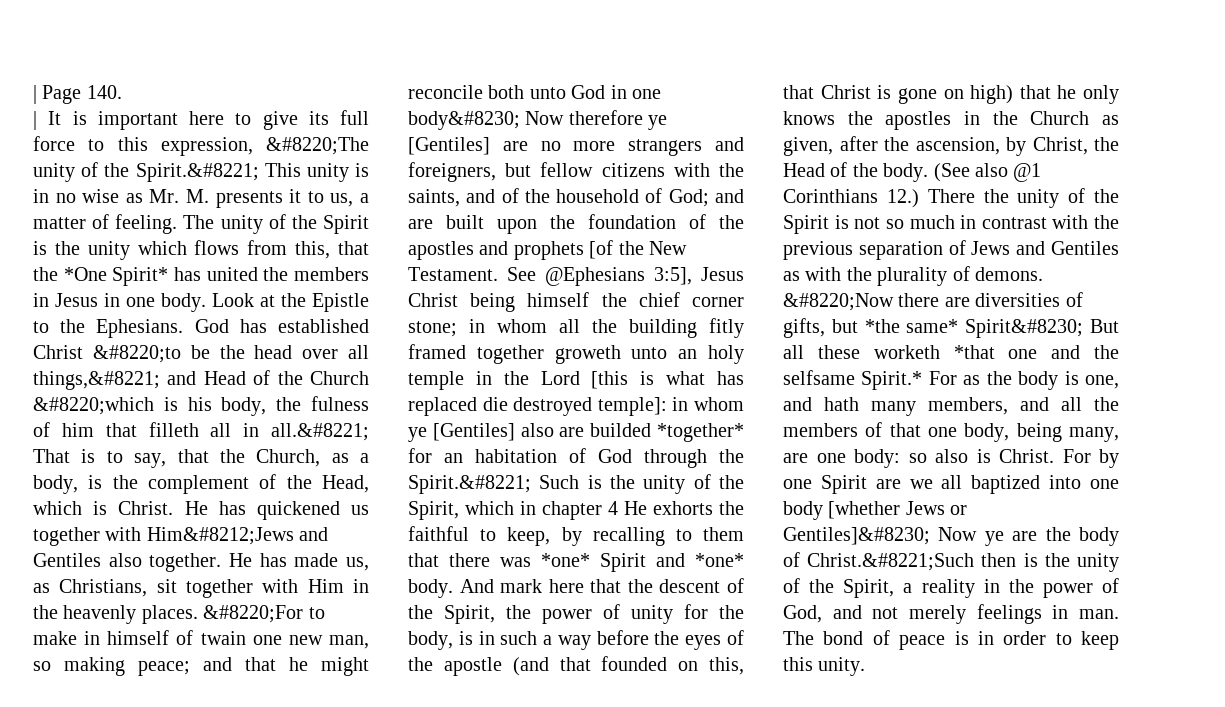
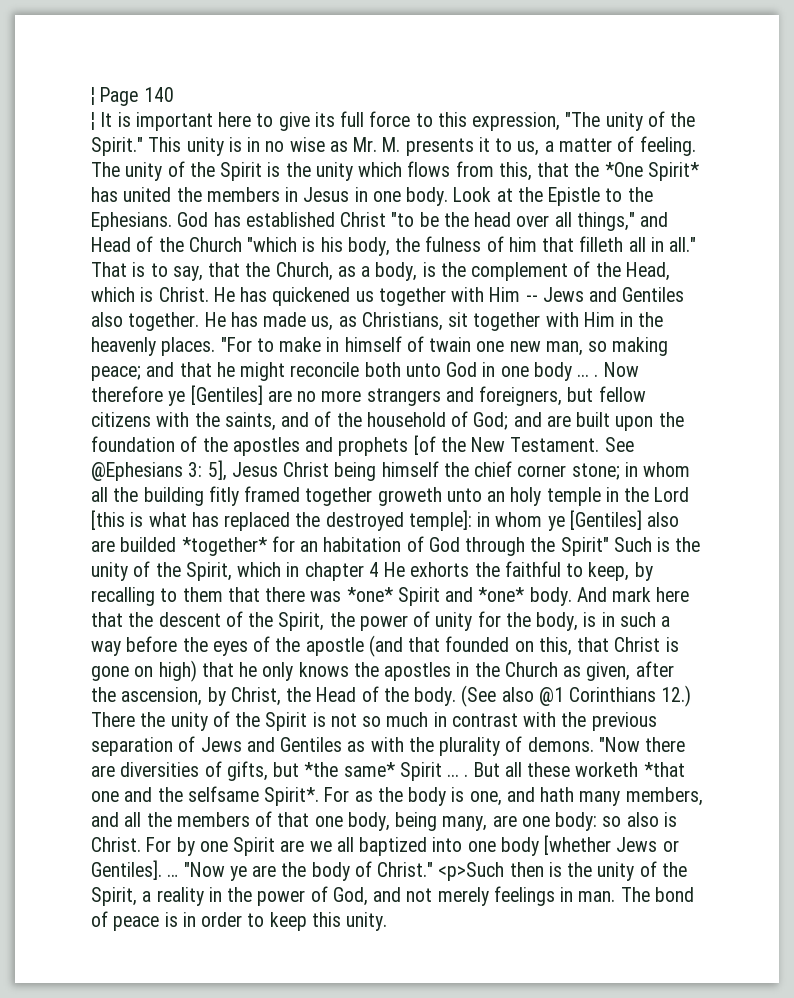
- | Page 140.
- | It is important here to give its full force to this expression, &#8220;The unity of the Spirit.&#8221; This unity is in no wise as Mr. M. presents it to us, a matter of feeling.
+ ¦ Page 140
+ ¦ It is important here to give its full force to this expression, "The unity of the Spirit." This unity is in no wise as Mr. M. presents it to us, a matter of feeling.
- God has established Christ &#8220;to be the head over all things,&#8221; and Head of the Church &#8220;which is his body, the fulness of him that filleth all in all.&#8221; That is to say, that the Church, as a body, is the complement of the Head, which is Christ.
+ God has established Christ "to be the head over all things," and Head of the Church "which is his body, the fulness of him that filleth all in all." That is to say, that the Church, as a body, is the complement of the Head, which is Christ.
- He has quickened us together with Him&#8212;Jews and Gentiles also together.
+ He has quickened us together with Him -- Jews and Gentiles also together.
- &#8220;For to make in himself of twain one new man, so making peace; and that he might reconcile both unto God in one body&#8230; Now therefore ye [Gentiles] are no more strangers and foreigners, but fellow citizens with the saints, and of the household of God; and are built upon the foundation of the apostles and prophets [of the New Testament.
+ "For to make in himself of twain one new man, so making peace; and that he might reconcile both unto God in one body ... . Now therefore ye [Gentiles] are no more strangers and foreigners, but fellow citizens with the saints, and of the household of God; and are built upon the foundation of the apostles and prophets [of the New Testament.
- See @Ephesians 3:5], Jesus Christ being himself the chief corner stone;
+ See @Ephesians 3: 5], Jesus Christ being himself the chief corner stone;
- in whom all the building fitly framed together groweth unto an holy temple in the Lord [this is what has replaced die destroyed temple]:
+ in whom all the building fitly framed together groweth unto an holy temple in the Lord [this is what has replaced the destroyed temple]:
- in whom ye [Gentiles] also are builded *together* for an habitation of God through the Spirit.&#8221; Such is the unity of the Spirit, which in chapter 4 He exhorts the faithful to keep, by recalling to them that there was *one* Spirit and *one* body.
+ in whom ye [Gentiles] also are builded *together* for an habitation of God through the Spirit" Such is the unity of the Spirit, which in chapter 4 He exhorts the faithful to keep, by recalling to them that there was *one* Spirit and *one* body.
- &#8220;Now there are diversities of gifts, but *the same* Spirit&#8230; But all these worketh *that one and the selfsame Spirit.* For as the body is one, and hath many members, and all the members of that one body, being many, are one body: so also is Christ.
+ "Now there are diversities of gifts, but *the same* Spirit ... . But all these worketh *that one and the selfsame Spirit*. For as the body is one, and hath many members, and all the members of that one body, being many, are one body: so also is Christ.
- For by one Spirit are we all baptized into one body [whether Jews or Gentiles]&#8230; Now ye are the body of Christ.&#8221;Such then is the unity of the Spirit, a reality in the power of God, and not merely feelings in man.
+ For by one Spirit are we all baptized into one body [whether Jews or Gentiles]. … "Now ye are the body of Christ." <p>Such then is the unity of the Spirit, a reality in the power of God, and not merely feelings in man.

